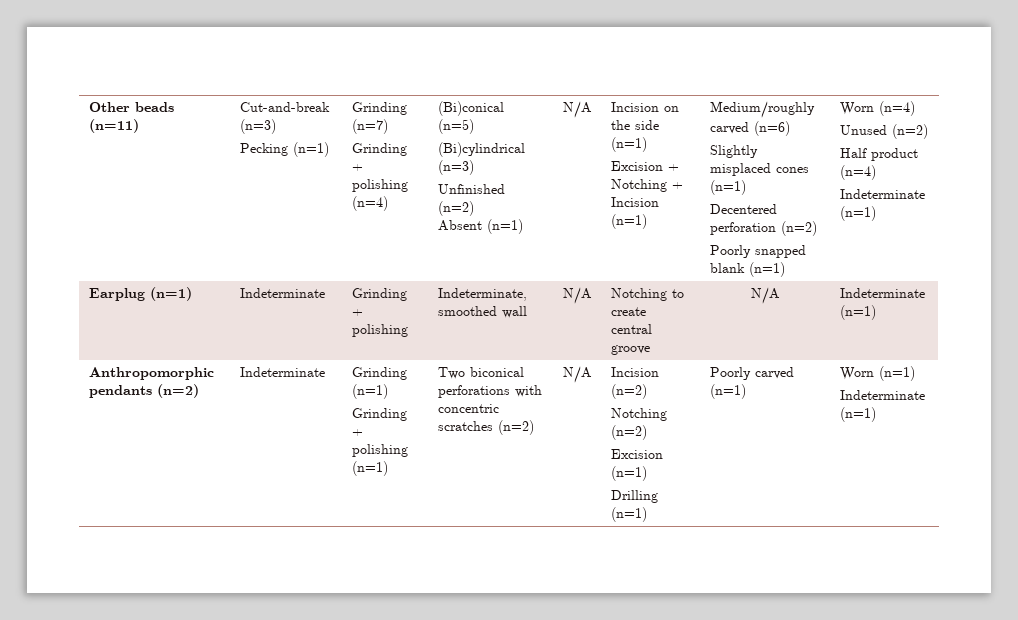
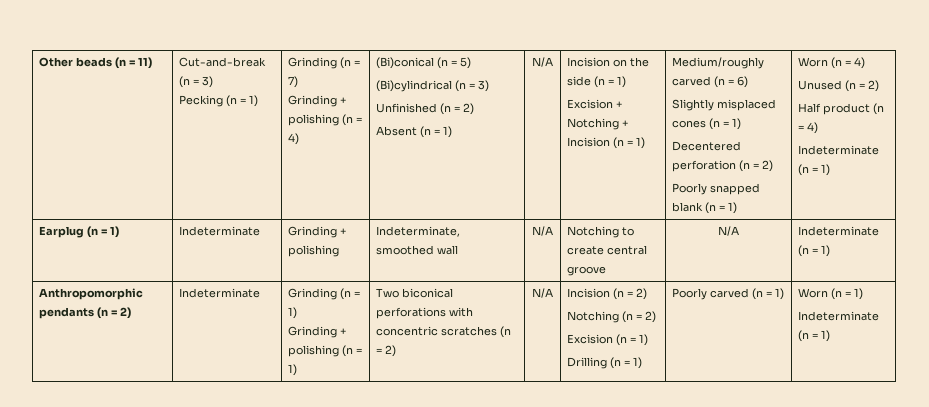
- Other beads (n=11) | Cut-and-break (n=3)
- Pecking (n=1) | Grinding (n=7)
- Grinding + polishing (n=4) | (Bi)conical (n=5)
- (Bi)cylindrical (n=3)
- Unfinished (n=2)
- Absent (n=1)
+ Other beads (n = 11) | Cut-and-break (n = 3)
+ Pecking (n = 1) | Grinding (n = 7)
+ Grinding + polishing (n = 4) | (Bi)conical (n = 5)
+ (Bi)cylindrical (n = 3)
+ Unfinished (n = 2)
+ Absent (n = 1)
- Incision on the side (n=1)
+ Incision on the side (n = 1)
- Excision + Notching + Incision (n=1)
+ Excision + Notching + Incision (n = 1)
- Medium/roughly carved (n=6)
+ Medium/roughly carved (n = 6)
- Slightly misplaced cones (n=1)
+ Slightly misplaced cones (n = 1)
- Decentered perforation (n=2)
+ Decentered perforation (n = 2)
- Poorly snapped blank (n=1) | Worn (n=4)
- Unused (n=2)
- Half product (n=4)
- Indeterminate (n=1)
- Earplug (n=1) | Indeterminate | Grinding + polishing | Indeterminate, smoothed wall | N/A | Notching to create central groove | N/A | Indeterminate (n=1)
+ Poorly snapped blank (n = 1) | Worn (n = 4)
+ Unused (n = 2)
+ Half product (n = 4)
+ Indeterminate (n = 1)
+ Earplug (n = 1) | Indeterminate | Grinding + polishing | Indeterminate, smoothed wall | N/A | Notching to create central groove | N/A | Indeterminate (n = 1)
- Anthropomorphic pendants (n=2) | Indeterminate | Grinding (n=1)
- Grinding + polishing (n=1)
+ Anthropomorphic pendants (n = 2) | Indeterminate | Grinding (n = 1)
+ Grinding + polishing (n = 1)
- Two biconical perforations with concentric scratches (n=2) | N/A | Incision (n=2)
- Notching (n=2)
- Excision (n=1)
- Drilling (n=1) | Poorly carved (n=1) | Worn (n=1)
- Indeterminate (n=1)
+ Two biconical perforations with concentric scratches (n = 2) | N/A | Incision (n = 2)
+ Notching (n = 2)
+ Excision (n = 1)
+ Drilling (n = 1) | Poorly carved (n = 1) | Worn (n = 1)
+ Indeterminate (n = 1)

